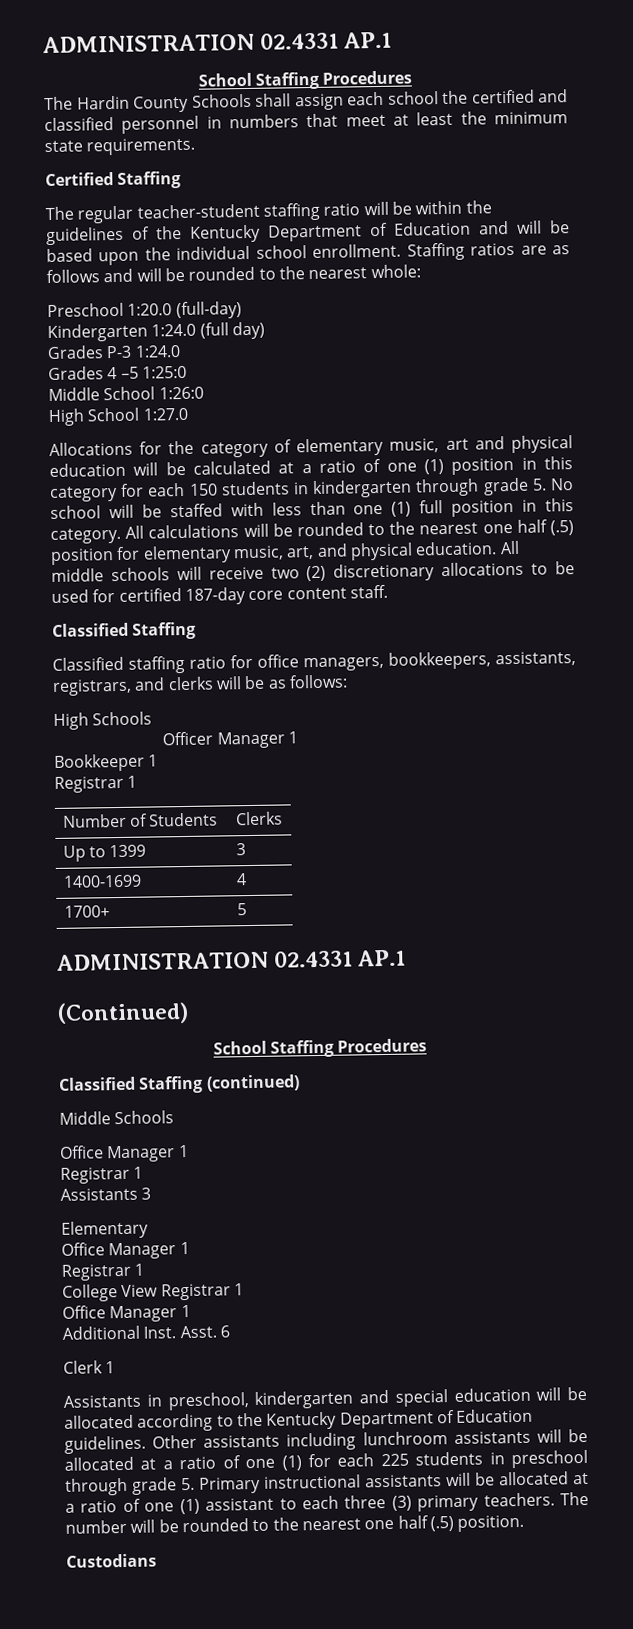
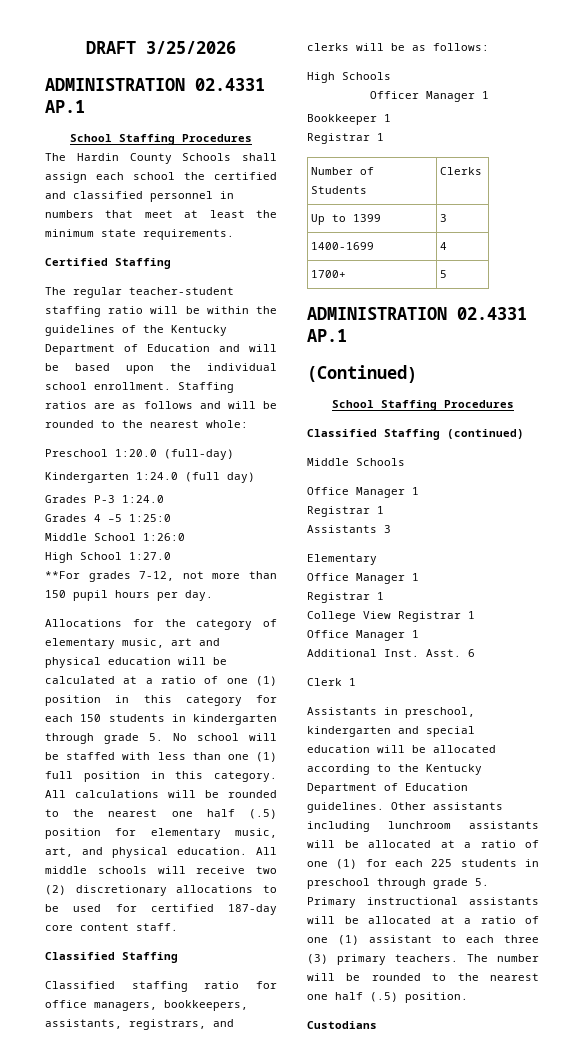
+ DRAFT 3/25/2026
+ **For grades 7-12, not more than 150 pupil hours per day.

